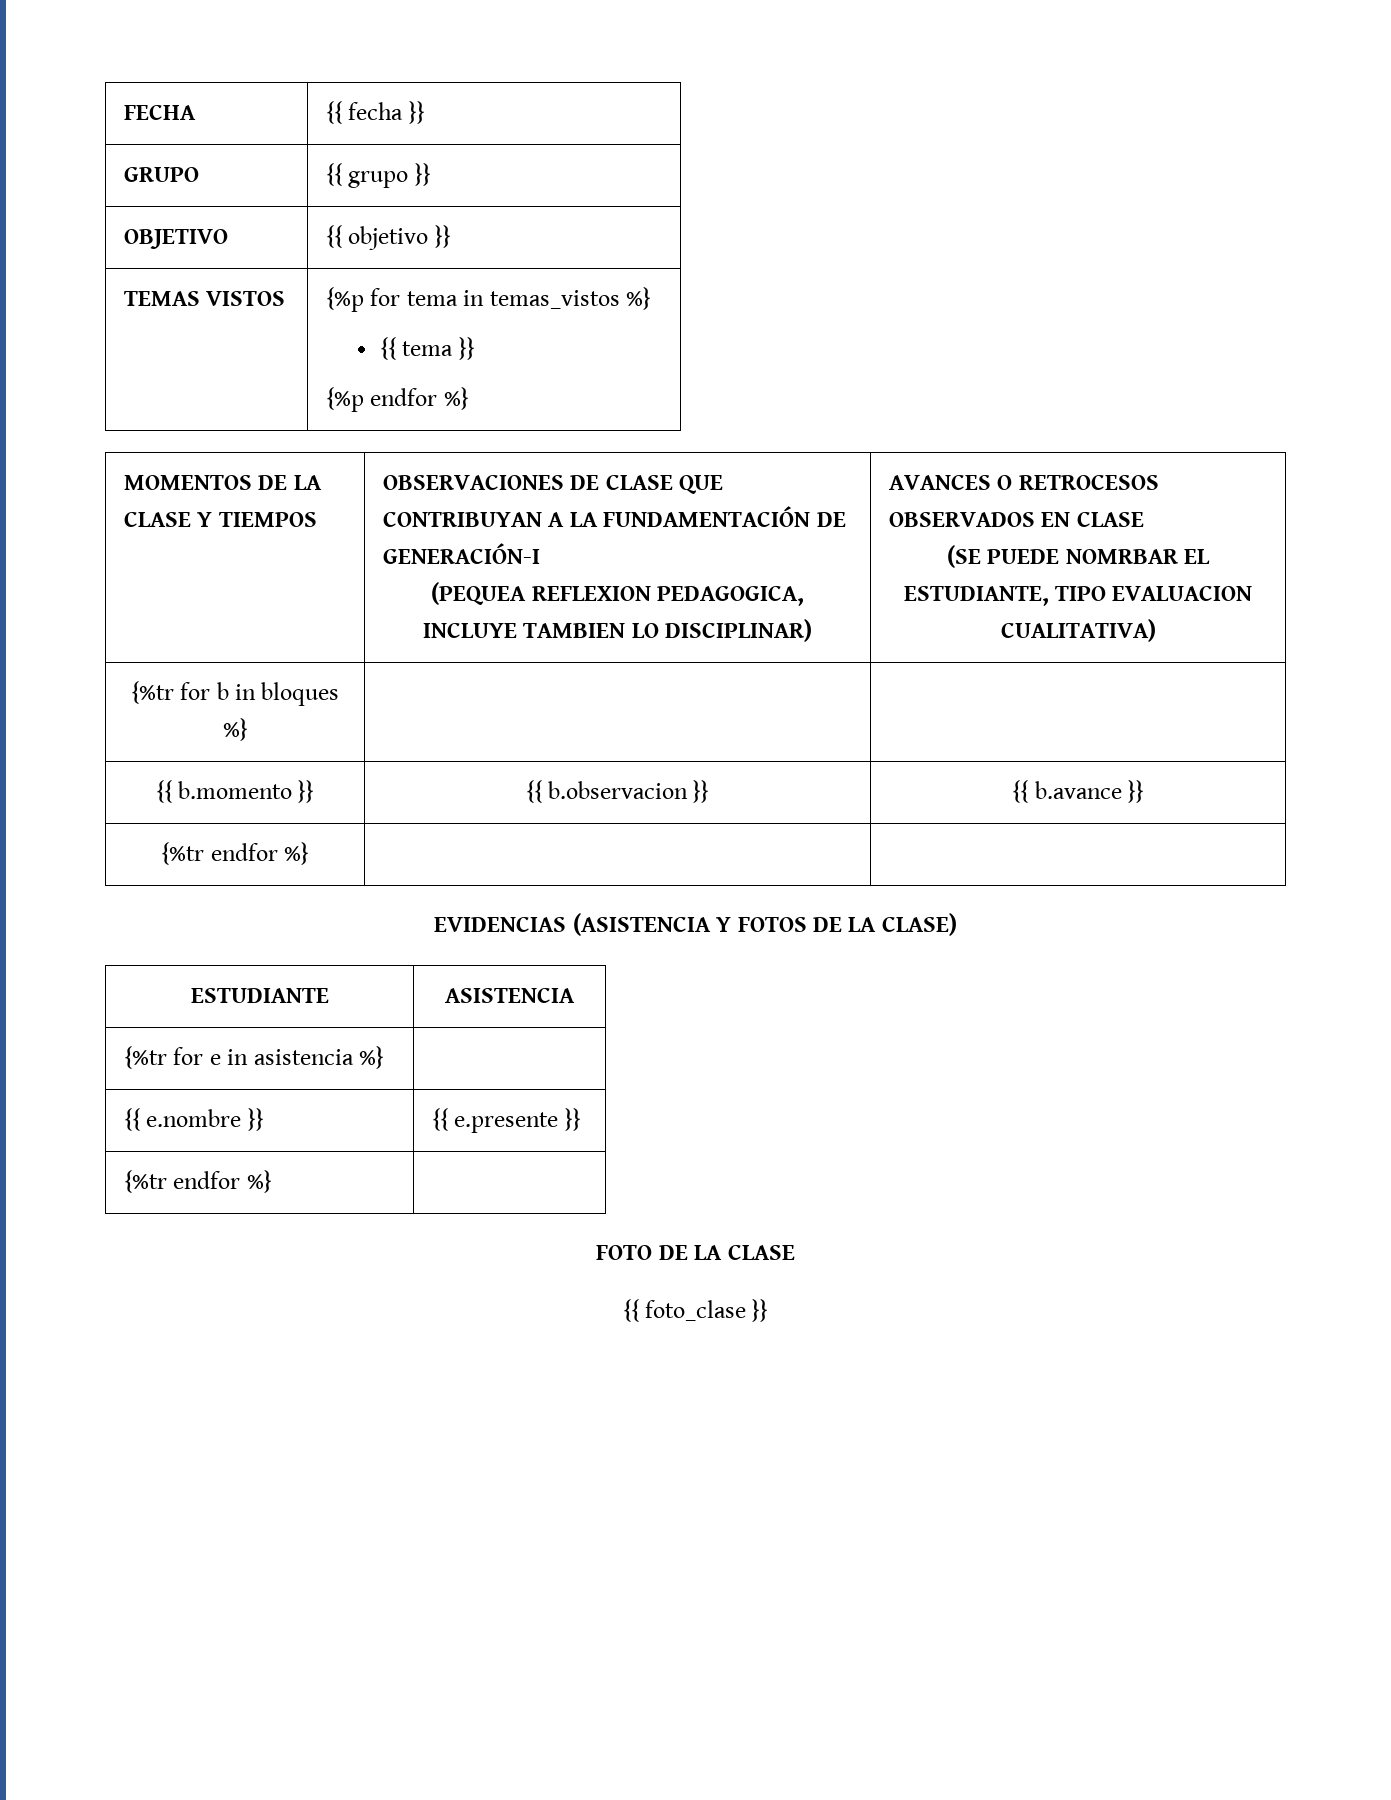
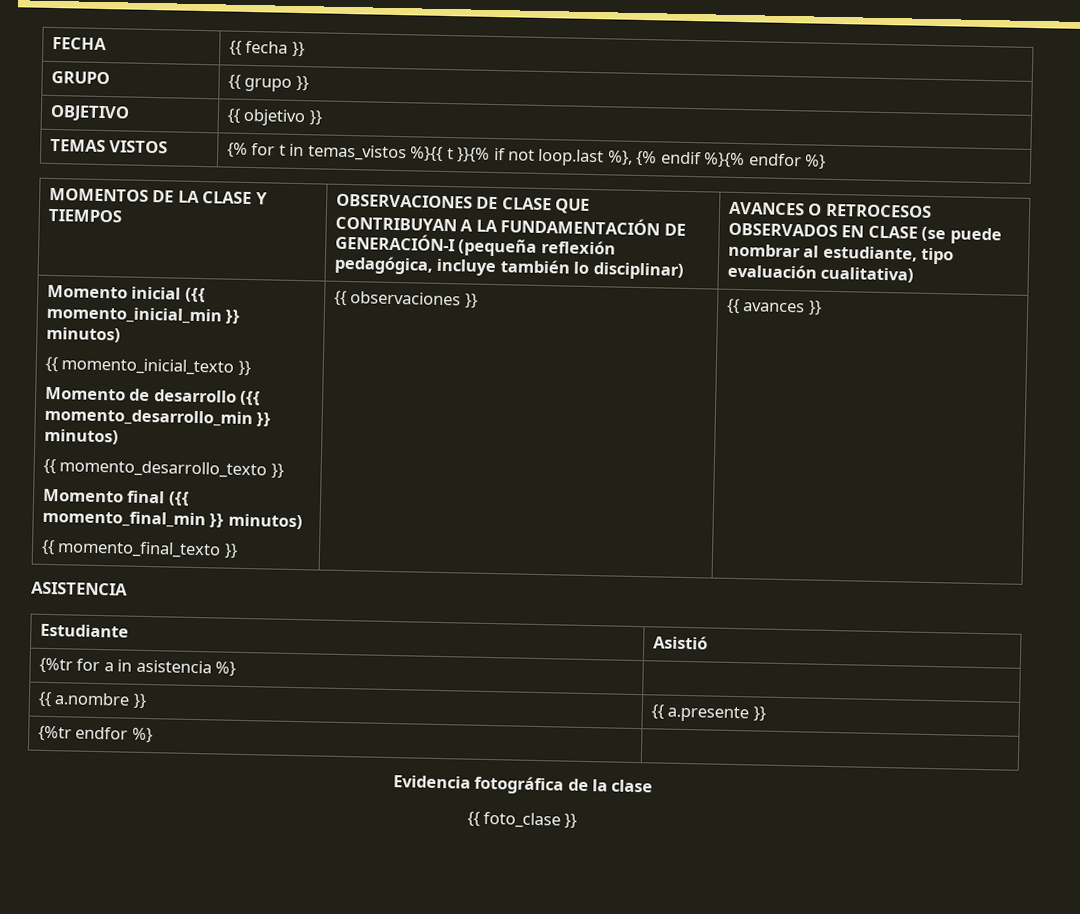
- TEMAS VISTOS | {%p for tema in temas_vistos %}
- {{ tema }}
- {%p endfor %}
+ TEMAS VISTOS | {% for t in temas_vistos %}{{ t }}{% if not loop.last %}, {% endif %}{% endfor %}
- MOMENTOS DE LA CLASE Y TIEMPOS | OBSERVACIONES DE CLASE QUE CONTRIBUYAN A LA FUNDAMENTACIÓN DE GENERACIÓN-I
- (PEQUEA REFLEXION PEDAGOGICA, INCLUYE TAMBIEN LO DISCIPLINAR) | AVANCES O RETROCESOS OBSERVADOS EN CLASE
- (SE PUEDE NOMRBAR EL ESTUDIANTE, TIPO EVALUACION CUALITATIVA)
- {%tr for b in bloques %} | |
- {{ b.momento }} | {{ b.observacion }} | {{ b.avance }}
- {%tr endfor %} | |
- EVIDENCIAS (ASISTENCIA Y FOTOS DE LA CLASE)
- ESTUDIANTE | ASISTENCIA
- {%tr for e in asistencia %} |
+ MOMENTOS DE LA CLASE Y TIEMPOS | OBSERVACIONES DE CLASE QUE CONTRIBUYAN A LA FUNDAMENTACIÓN DE GENERACIÓN-I (pequeña reflexión pedagógica, incluye también lo disciplinar) | AVANCES O RETROCESOS OBSERVADOS EN CLASE (se puede nombrar al estudiante, tipo evaluación cualitativa)
+ Momento inicial ({{ momento_inicial_min }} minutos)
+ {{ momento_inicial_texto }}
+ Momento de desarrollo ({{ momento_desarrollo_min }} minutos)
+ {{ momento_desarrollo_texto }}
+ Momento final ({{ momento_final_min }} minutos)
+ {{ momento_final_texto }} | {{ observaciones }} | {{ avances }}
+ ASISTENCIA
+ Estudiante | Asistió
+ {%tr for a in asistencia %} |
- {{ e.nombre }} | {{ e.presente }}
+ {{ a.nombre }} | {{ a.presente }}
- FOTO DE LA CLASE
+ Evidencia fotográfica de la clase

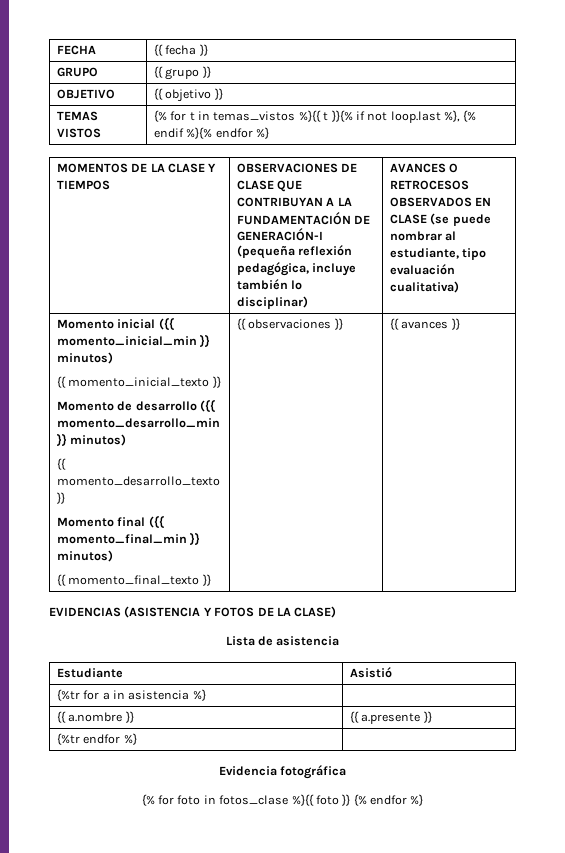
- ASISTENCIA
+ EVIDENCIAS (ASISTENCIA Y FOTOS DE LA CLASE)
+ Lista de asistencia
- Evidencia fotográfica de la clase
- {{ foto_clase }}
+ Evidencia fotográfica
+ {% for foto in fotos_clase %}{{ foto }} {% endfor %}

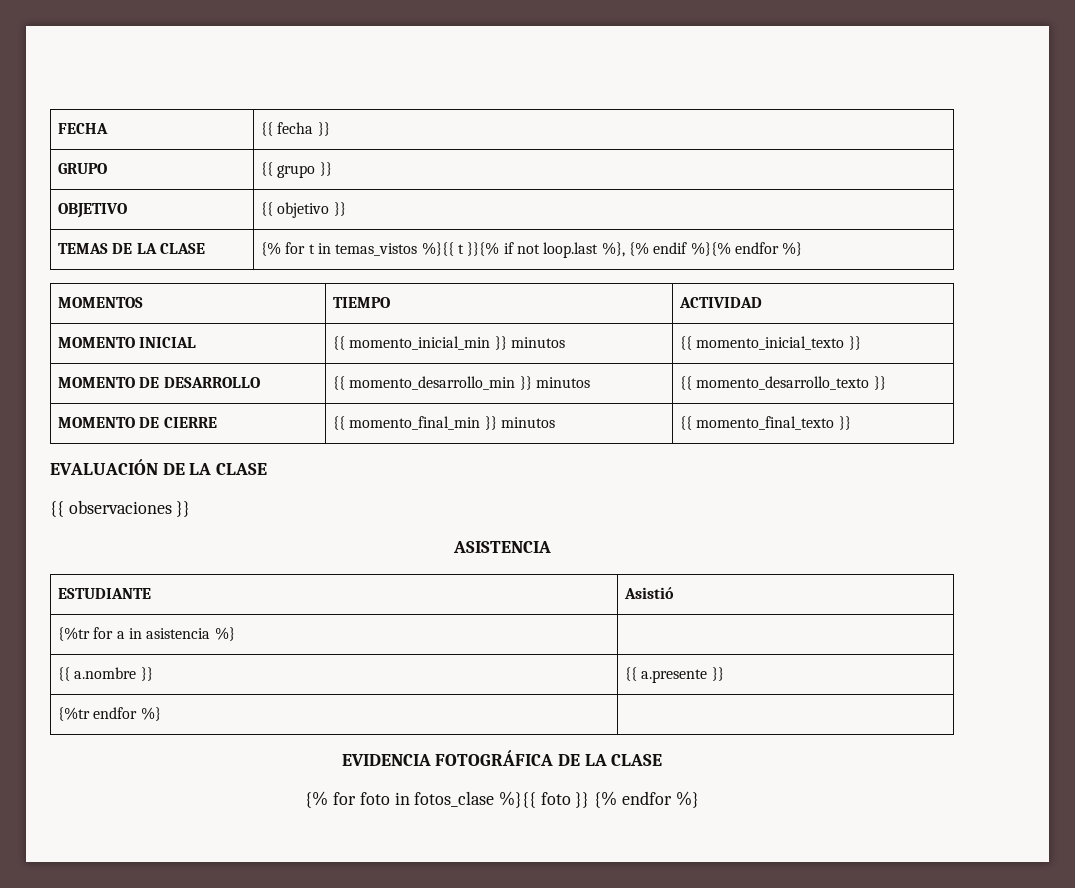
- TEMAS VISTOS | {% for t in temas_vistos %}{{ t }}{% if not loop.last %}, {% endif %}{% endfor %}
+ TEMAS DE LA CLASE | {% for t in temas_vistos %}{{ t }}{% if not loop.last %}, {% endif %}{% endfor %}
- MOMENTOS DE LA CLASE Y TIEMPOS | OBSERVACIONES DE CLASE QUE CONTRIBUYAN A LA FUNDAMENTACIÓN DE GENERACIÓN-I (pequeña reflexión pedagógica, incluye también lo disciplinar) | AVANCES O RETROCESOS OBSERVADOS EN CLASE (se puede nombrar al estudiante, tipo evaluación cualitativa)
- Momento inicial ({{ momento_inicial_min }} minutos)
- {{ momento_inicial_texto }}
- Momento de desarrollo ({{ momento_desarrollo_min }} minutos)
- {{ momento_desarrollo_texto }}
- Momento final ({{ momento_final_min }} minutos)
- {{ momento_final_texto }} | {{ observaciones }} | {{ avances }}
- EVIDENCIAS (ASISTENCIA Y FOTOS DE LA CLASE)
- Lista de asistencia
- Estudiante | Asistió
+ MOMENTOS | TIEMPO | ACTIVIDAD
+ MOMENTO INICIAL | {{ momento_inicial_min }} minutos | {{ momento_inicial_texto }}
+ MOMENTO DE DESARROLLO | {{ momento_desarrollo_min }} minutos | {{ momento_desarrollo_texto }}
+ MOMENTO DE CIERRE | {{ momento_final_min }} minutos | {{ momento_final_texto }}
+ EVALUACIÓN DE LA CLASE
+ {{ observaciones }}
+ ASISTENCIA
+ ESTUDIANTE | Asistió
- Evidencia fotográfica
+ EVIDENCIA FOTOGRÁFICA DE LA CLASE

